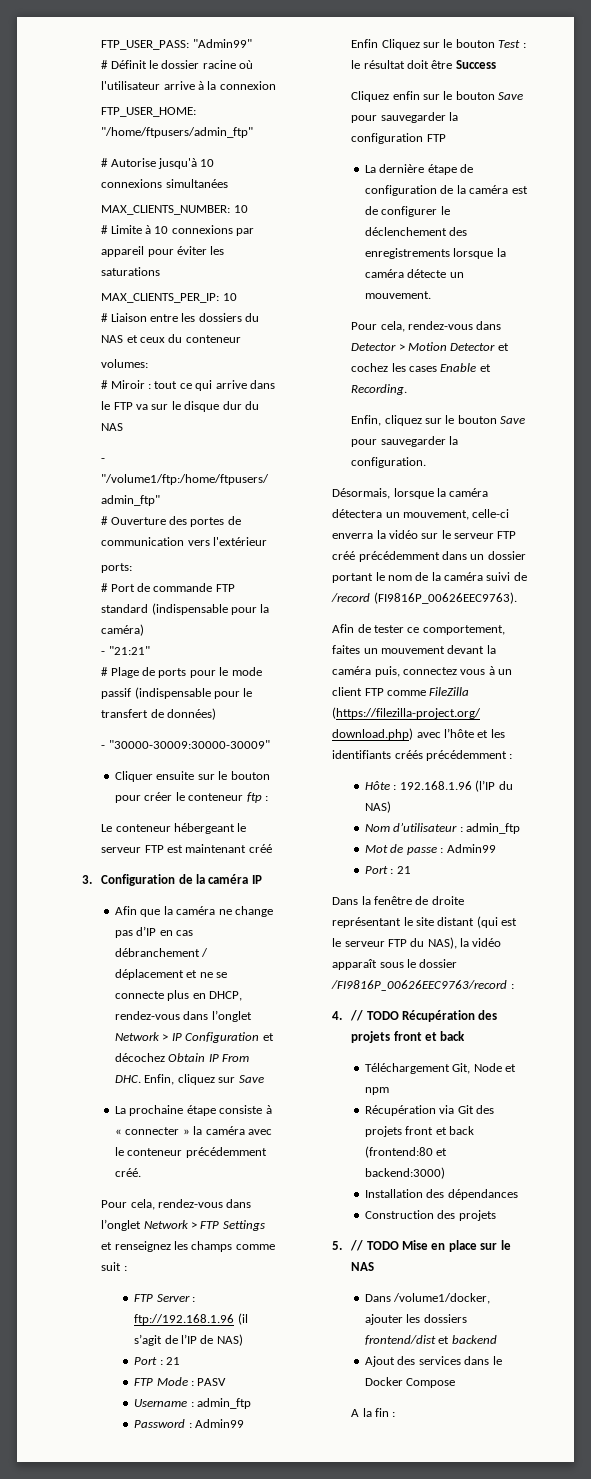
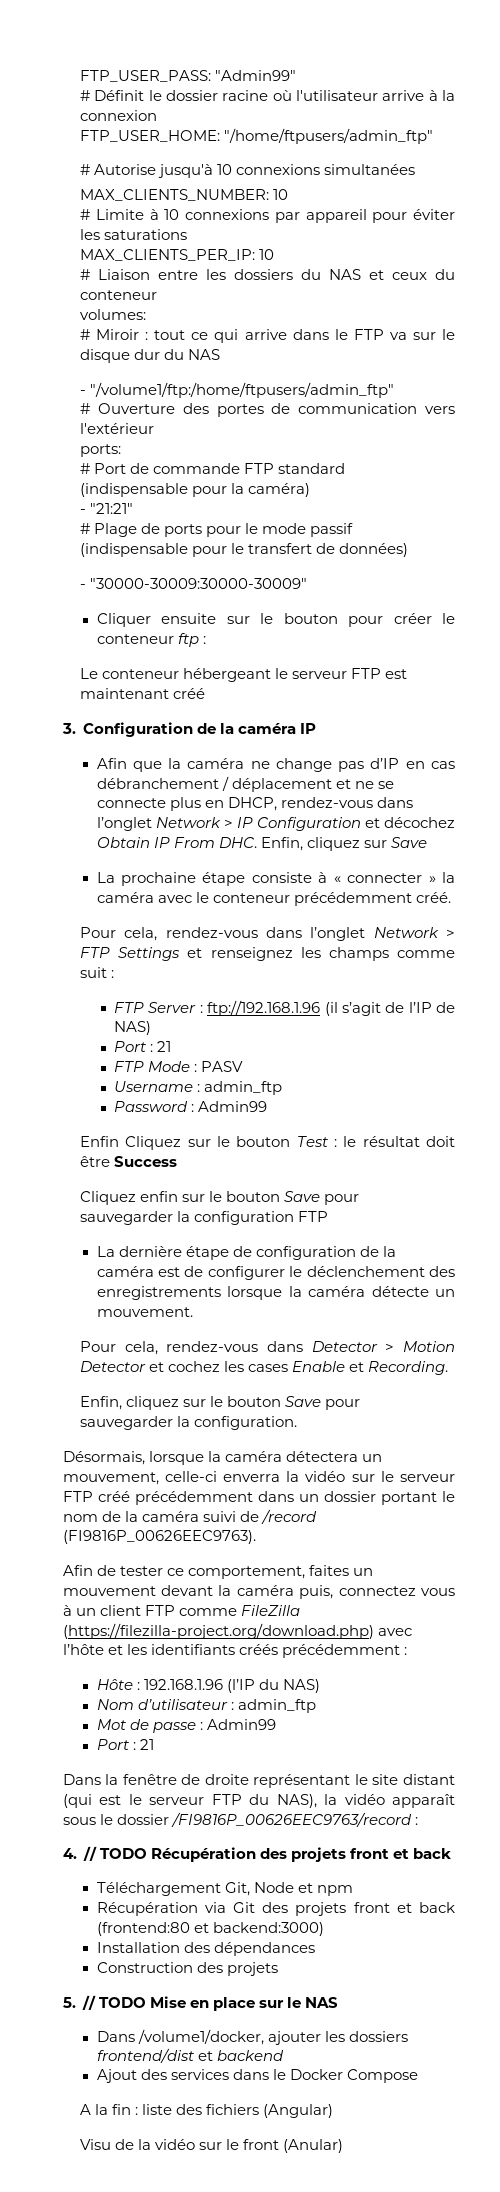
- A la fin :
+ A la fin : liste des fichiers (Angular)
+ Visu de la vidéo sur le front (Anular)

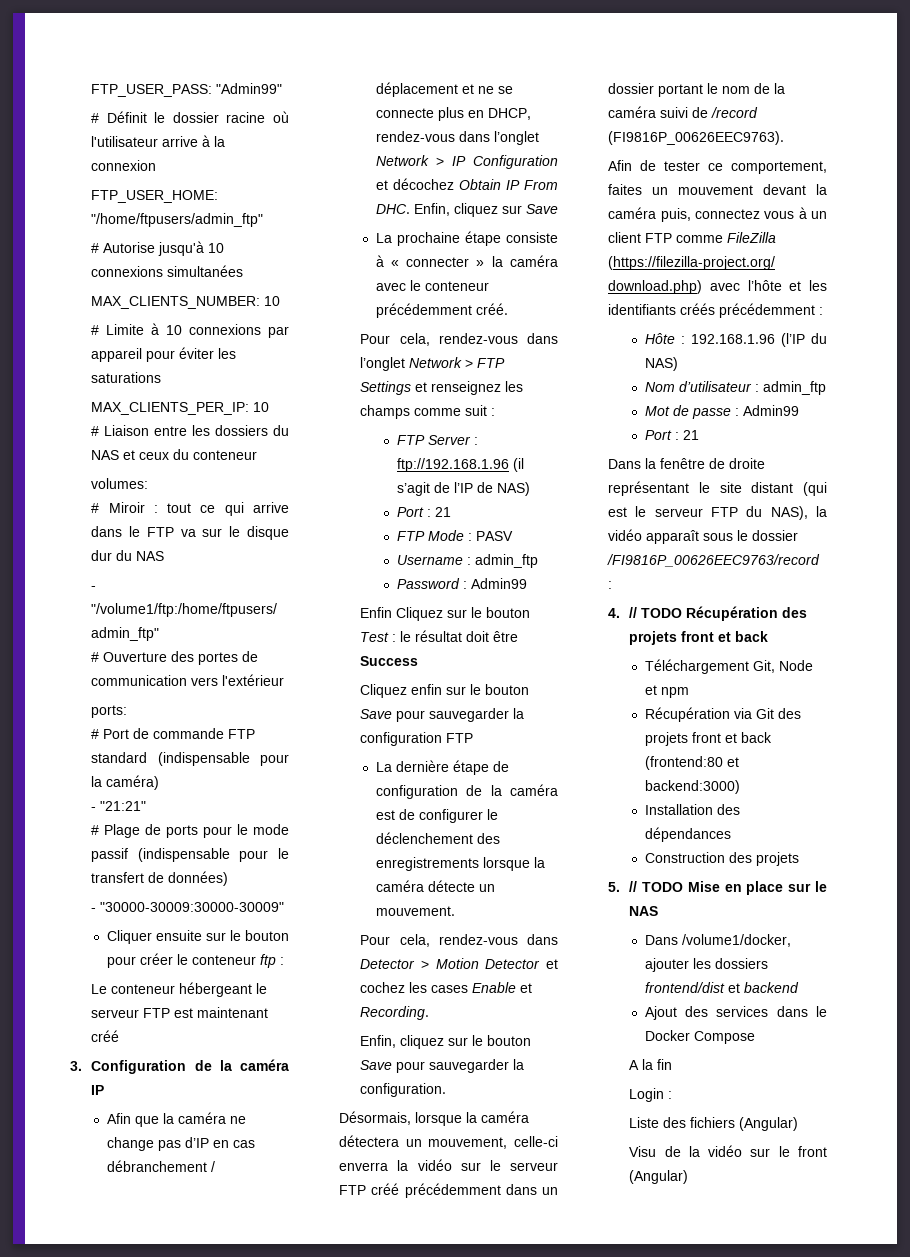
- A la fin : liste des fichiers (Angular)
+ A la fin
+ Login :
+ Liste des fichiers (Angular)
- Visu de la vidéo sur le front (Anular)
+ Visu de la vidéo sur le front (Angular)

